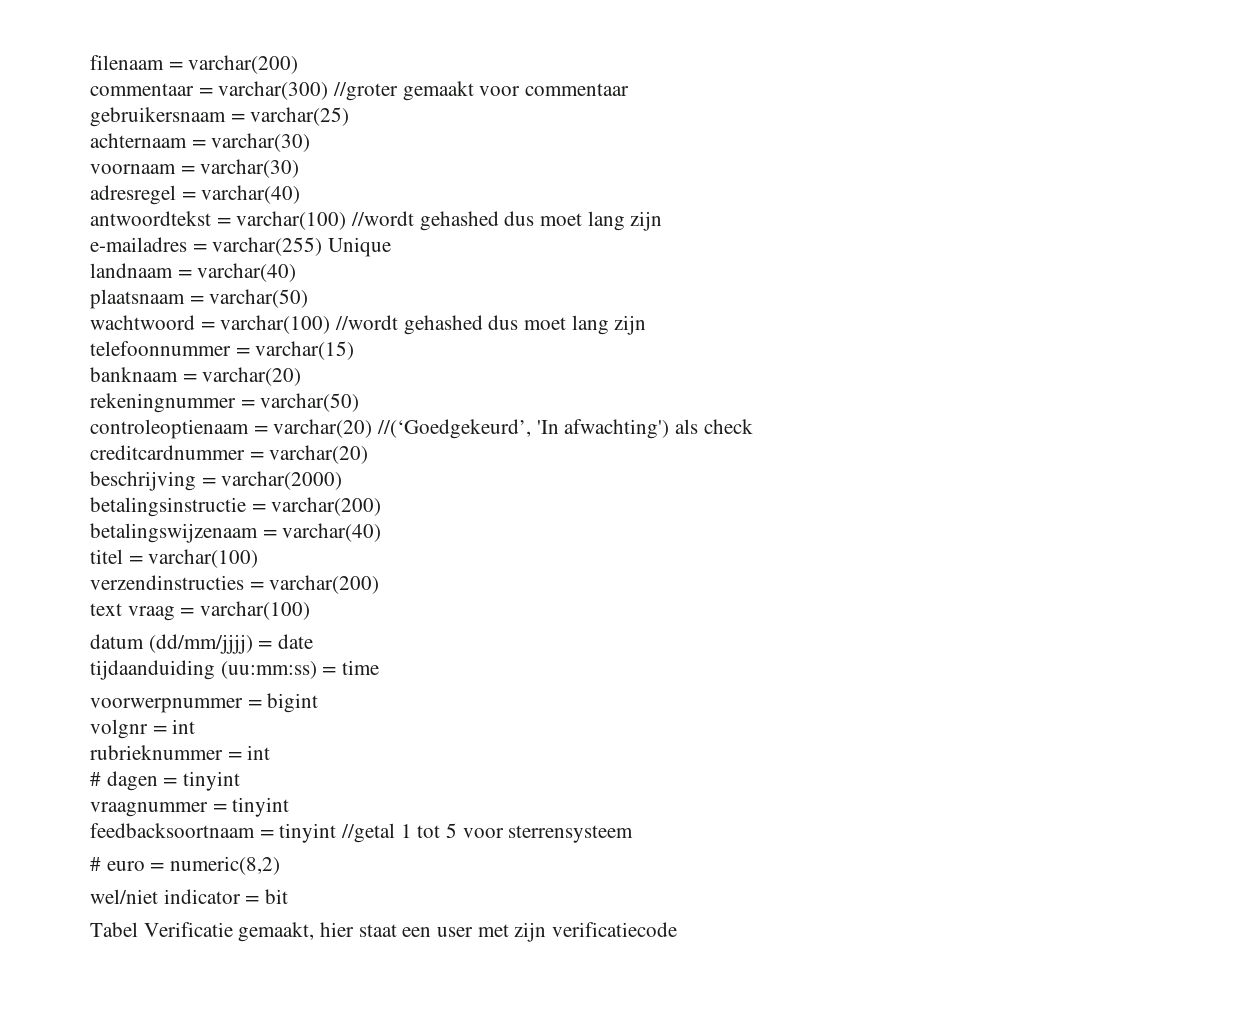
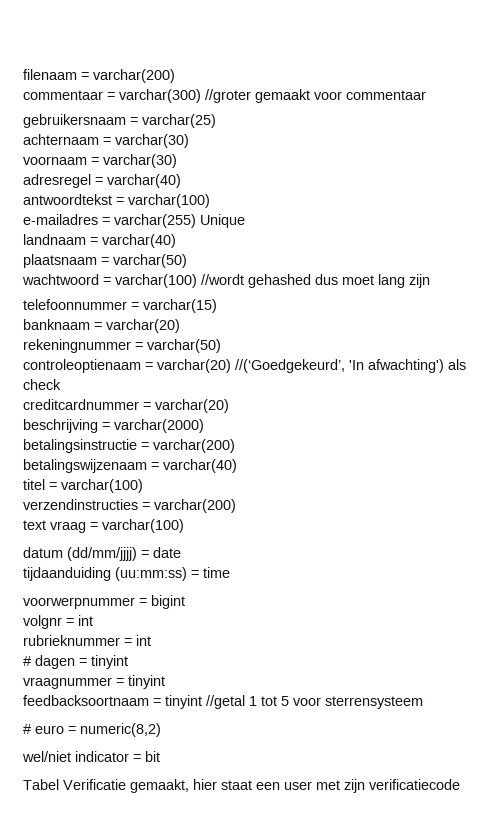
- antwoordtekst = varchar(100) //wordt gehashed dus moet lang zijn
+ antwoordtekst = varchar(100)

